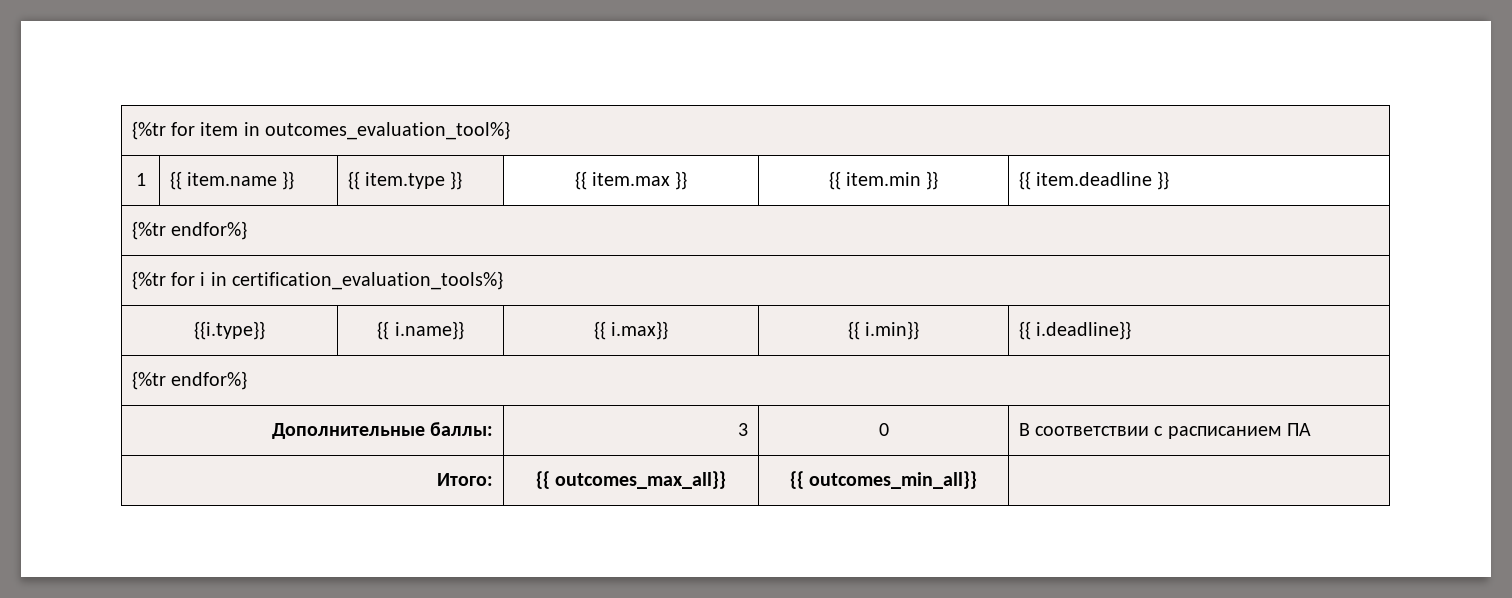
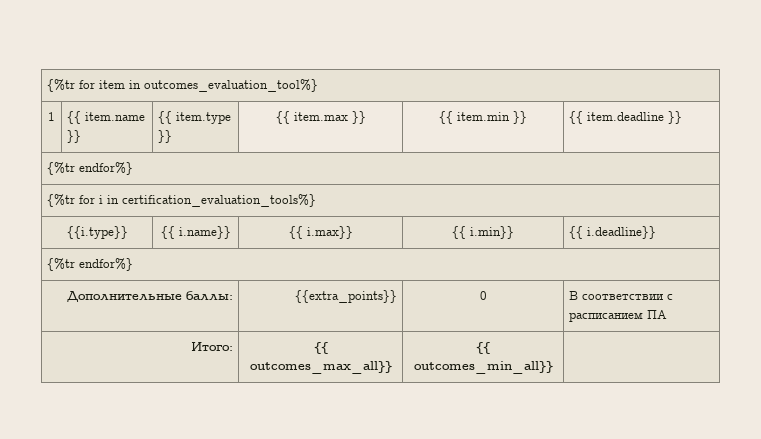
- Дополнительные баллы: | 3 | 0 | В соответствии с расписанием ПА
+ Дополнительные баллы: | {{extra_points}} | 0 | В соответствии с расписанием ПА

